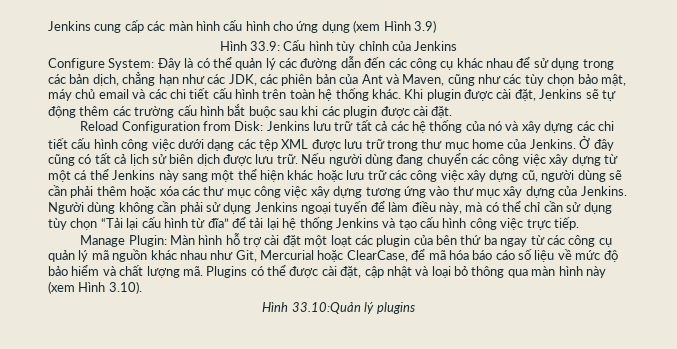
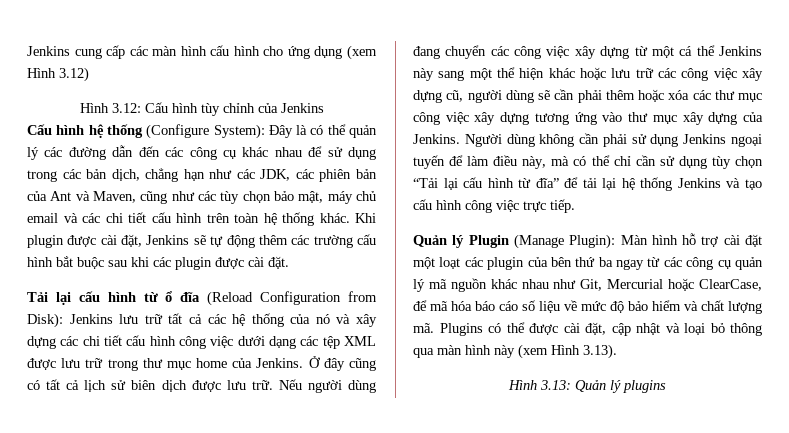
- Jenkins cung cấp các màn hình cấu hình cho ứng dụng (xem Hình 3.9)
- Hình 33.9: Cấu hình tùy chỉnh của Jenkins
+ Jenkins cung cấp các màn hình cấu hình cho ứng dụng (xem Hình 3.12)
+ Hình 3.12: Cấu hình tùy chỉnh của Jenkins
- Configure System: Đây là có thể quản lý các đường dẫn đến các công cụ khác nhau để sử dụng trong các bản dịch, chẳng hạn như các JDK, các phiên bản của Ant và Maven, cũng như các tùy chọn bảo mật, máy chủ email và các chi tiết cấu hình trên toàn hệ thống khác.
+ Cấu hình hệ thống (Configure System): Đây là có thể quản lý các đường dẫn đến các công cụ khác nhau để sử dụng trong các bản dịch, chẳng hạn như các JDK, các phiên bản của Ant và Maven, cũng như các tùy chọn bảo mật, máy chủ email và các chi tiết cấu hình trên toàn hệ thống khác.
- Reload Configuration from Disk: Jenkins lưu trữ tất cả các hệ thống của nó và xây dựng các chi tiết cấu hình công việc dưới dạng các tệp XML được lưu trữ trong thư mục home của Jenkins.
+ Tải lại cấu hình từ ổ đĩa (Reload Configuration from Disk): Jenkins lưu trữ tất cả các hệ thống của nó và xây dựng các chi tiết cấu hình công việc dưới dạng các tệp XML được lưu trữ trong thư mục home của Jenkins.
- Manage Plugin: Màn hình hỗ trợ cài đặt một loạt các plugin của bên thứ ba ngay từ các công cụ quản lý mã nguồn khác nhau như Git, Mercurial hoặc ClearCase, để mã hóa báo cáo số liệu về mức độ bảo hiểm và chất lượng mã.
+ Quản lý Plugin (Manage Plugin): Màn hình hỗ trợ cài đặt một loạt các plugin của bên thứ ba ngay từ các công cụ quản lý mã nguồn khác nhau như Git, Mercurial hoặc ClearCase, để mã hóa báo cáo số liệu về mức độ bảo hiểm và chất lượng mã.
- Plugins có thể được cài đặt, cập nhật và loại bỏ thông qua màn hình này (xem Hình 3.10).
- Hình 33.10:Quản lý plugins
+ Plugins có thể được cài đặt, cập nhật và loại bỏ thông qua màn hình này (xem Hình 3.13).
+ Hình 3.13: Quản lý plugins

